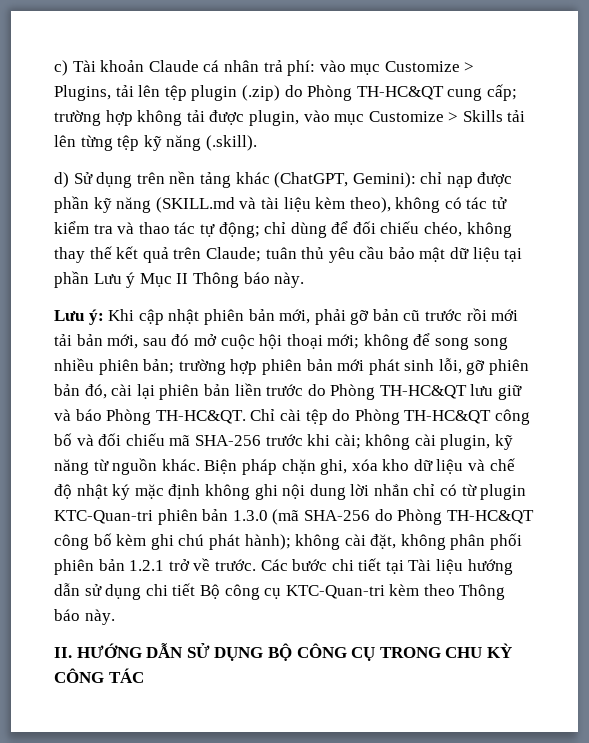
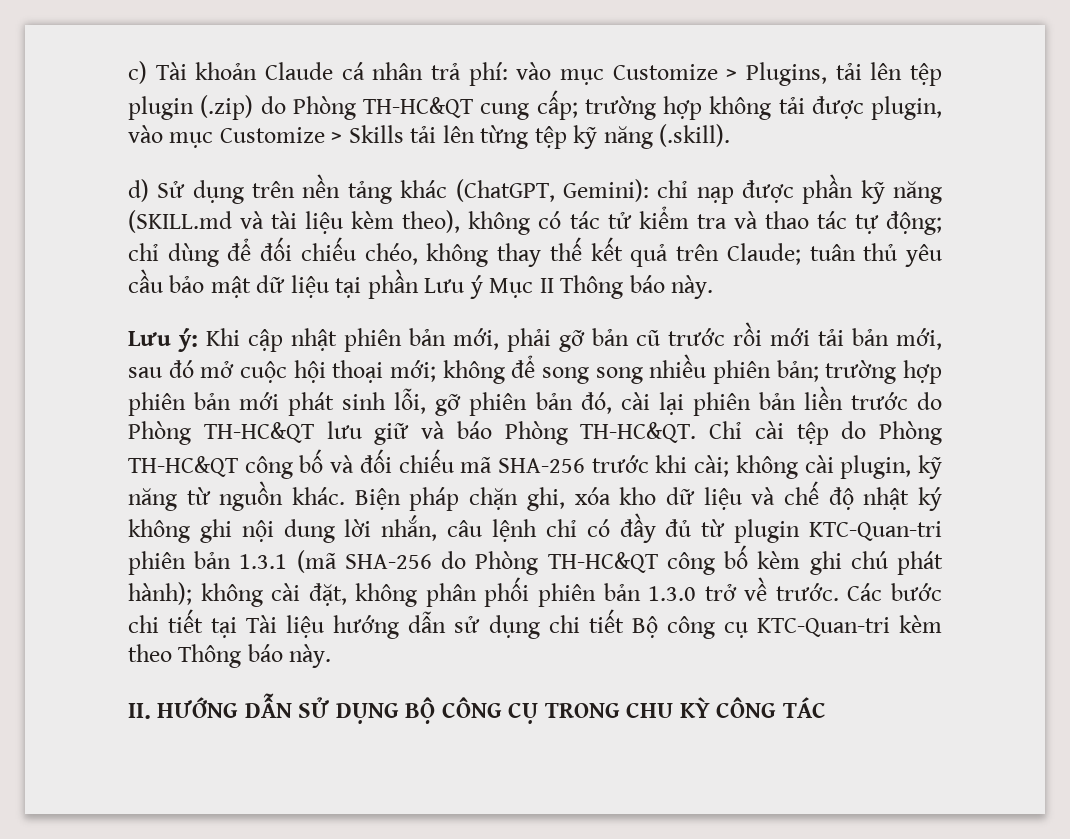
- Biện pháp chặn ghi, xóa kho dữ liệu và chế độ nhật ký mặc định không ghi nội dung lời nhắn chỉ có từ plugin KTC-Quan-tri phiên bản 1.3.0 (mã SHA-256 do Phòng TH-HC&QT công bố kèm ghi chú phát hành); không cài đặt, không phân phối phiên bản 1.2.1 trở về trước.
+ Biện pháp chặn ghi, xóa kho dữ liệu và chế độ nhật ký không ghi nội dung lời nhắn, câu lệnh chỉ có đầy đủ từ plugin KTC-Quan-tri phiên bản 1.3.1 (mã SHA-256 do Phòng TH-HC&QT công bố kèm ghi chú phát hành); không cài đặt, không phân phối phiên bản 1.3.0 trở về trước.

